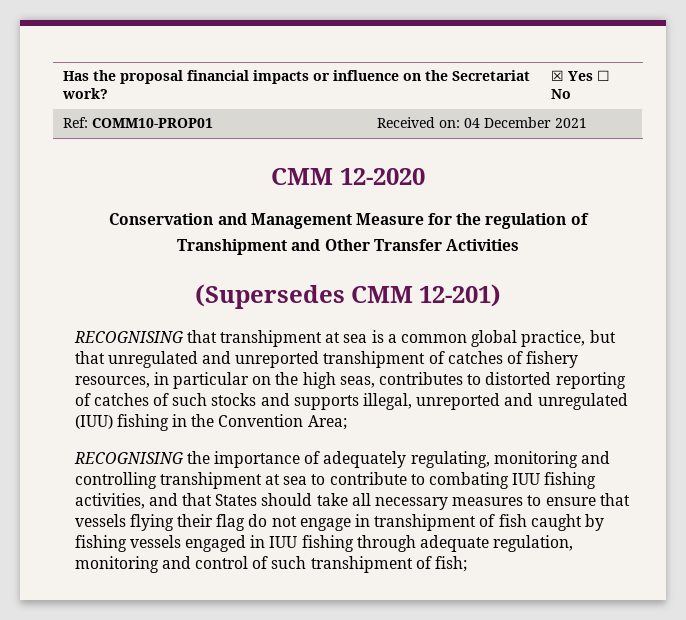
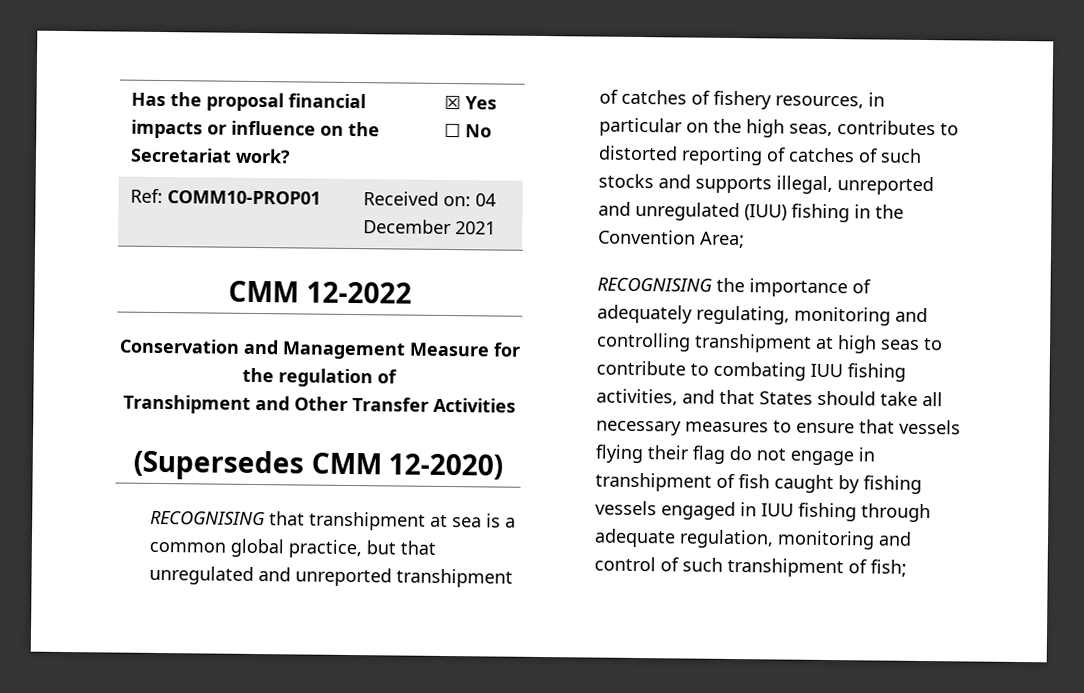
- CMM 12-2020
+ CMM 12-2022
- (Supersedes CMM 12-201)
+ (Supersedes CMM 12-2020)
- RECOGNISING the importance of adequately regulating, monitoring and controlling transhipment at sea to contribute to combating IUU fishing activities, and that States should take all necessary measures to ensure that vessels flying their flag do not engage in transhipment of fish caught by fishing vessels engaged in IUU fishing through adequate regulation, monitoring and control of such transhipment of fish;
+ RECOGNISING the importance of adequately regulating, monitoring and controlling transhipment at high seas to contribute to combating IUU fishing activities, and that States should take all necessary measures to ensure that vessels flying their flag do not engage in transhipment of fish caught by fishing vessels engaged in IUU fishing through adequate regulation, monitoring and control of such transhipment of fish;

